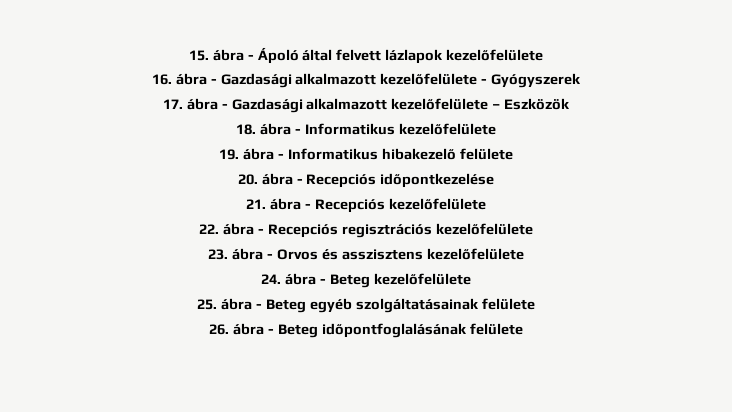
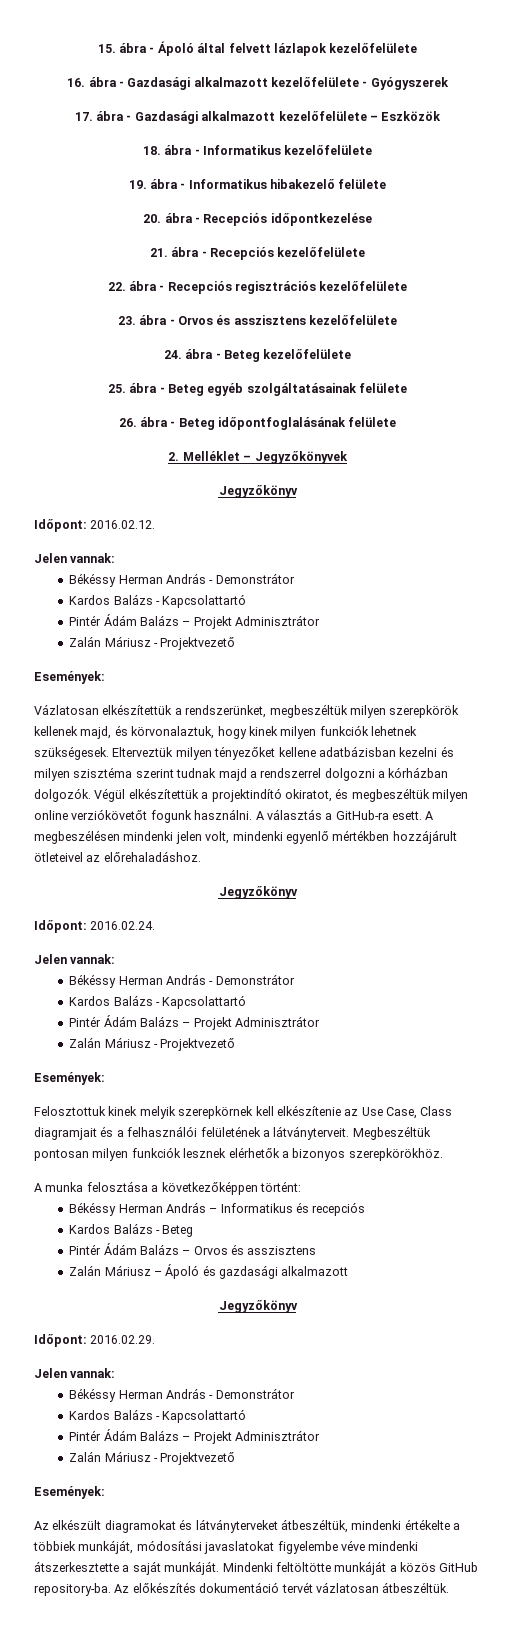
+ 2. Melléklet – Jegyzőkönyvek
+ Jegyzőkönyv
+ Időpont: 2016.02.12.
+ Jelen vannak:
+ Békéssy Herman András - Demonstrátor
+ Kardos Balázs - Kapcsolattartó
+ Pintér Ádám Balázs – Projekt Adminisztrátor
+ Zalán Máriusz - Projektvezető
+ Események:
+ Vázlatosan elkészítettük a rendszerünket, megbeszéltük milyen szerepkörök kellenek majd, és körvonalaztuk, hogy kinek milyen funkciók lehetnek szükségesek. Elterveztük milyen tényezőket kellene adatbázisban kezelni és milyen szisztéma szerint tudnak majd a rendszerrel dolgozni a kórházban dolgozók. Végül elkészítettük a projektindító okiratot, és megbeszéltük milyen online verziókövetőt fogunk használni. A választás a GitHub-ra esett. A megbeszélésen mindenki jelen volt, mindenki egyenlő mértékben hozzájárult ötleteivel az előrehaladáshoz.
+ Jegyzőkönyv
+ Időpont: 2016.02.24.
+ Jelen vannak:
+ Békéssy Herman András - Demonstrátor
+ Kardos Balázs - Kapcsolattartó
+ Pintér Ádám Balázs – Projekt Adminisztrátor
+ Zalán Máriusz - Projektvezető
+ Események:
+ Felosztottuk kinek melyik szerepkörnek kell elkészítenie az Use Case, Class diagramjait és a felhasználói felületének a látványterveit. Megbeszéltük pontosan milyen funkciók lesznek elérhetők a bizonyos szerepkörökhöz.
+ A munka felosztása a következőképpen történt:
+ Békéssy Herman András – Informatikus és recepciós
+ Kardos Balázs - Beteg
+ Pintér Ádám Balázs – Orvos és asszisztens
+ Zalán Máriusz – Ápoló és gazdasági alkalmazott
+ Jegyzőkönyv
+ Időpont: 2016.02.29.
+ Jelen vannak:
+ Békéssy Herman András - Demonstrátor
+ Kardos Balázs - Kapcsolattartó
+ Pintér Ádám Balázs – Projekt Adminisztrátor
+ Zalán Máriusz - Projektvezető
+ Események:
+ Az elkészült diagramokat és látványterveket átbeszéltük, mindenki értékelte a többiek munkáját, módosítási javaslatokat figyelembe véve mindenki átszerkesztette a saját munkáját. Mindenki feltöltötte munkáját a közös GitHub repository-ba. Az előkészítés dokumentáció tervét vázlatosan átbeszéltük.

